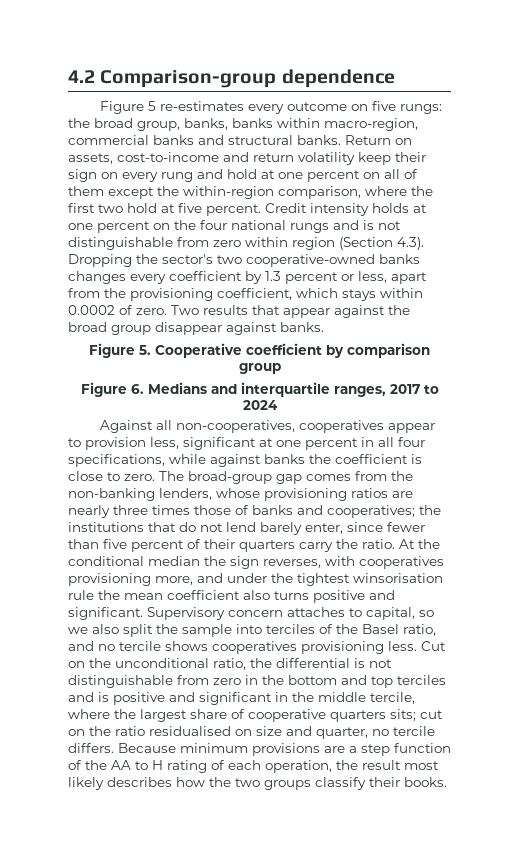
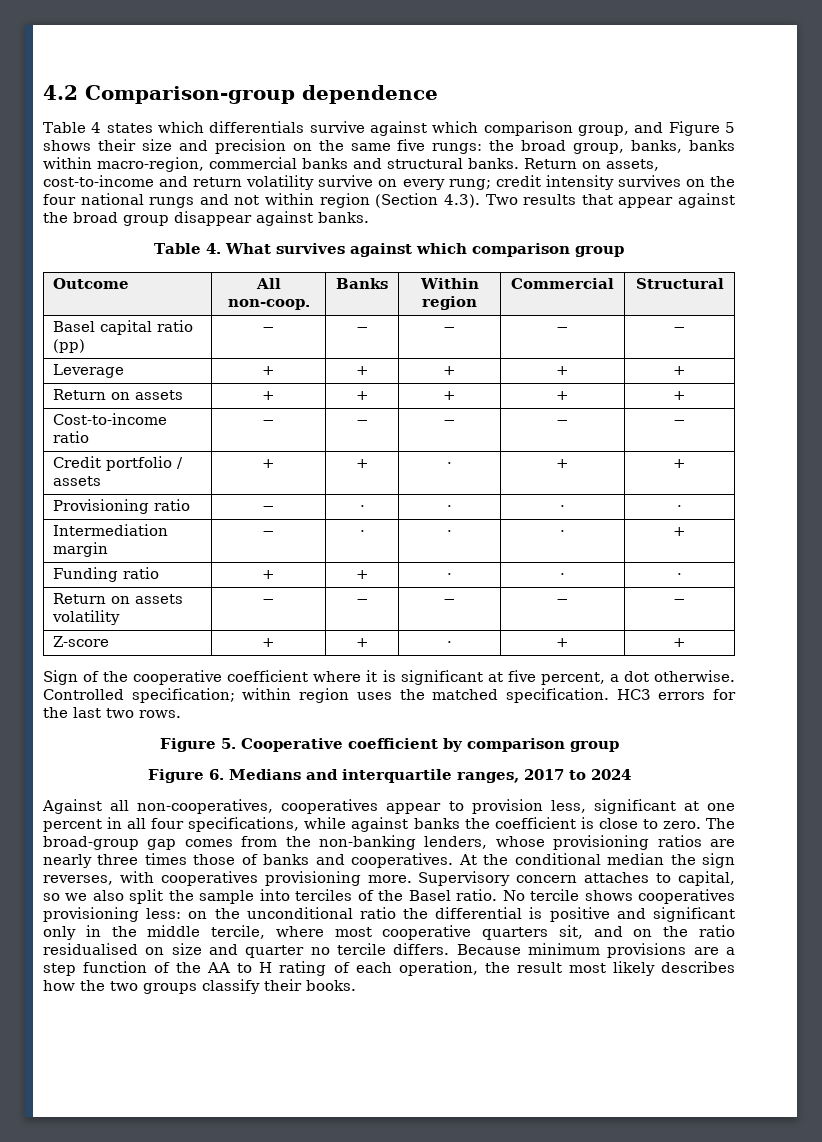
- Figure 5 re-estimates every outcome on five rungs: the broad group, banks, banks within macro-region, commercial banks and structural banks.
+ Table 4 states which differentials survive against which comparison group, and Figure 5 shows their size and precision on the same five rungs: the broad group, banks, banks within macro-region, commercial banks and structural banks.
- Return on assets, cost-to-income and return volatility keep their sign on every rung and hold at one percent on all of them except the within-region comparison, where the first two hold at five percent. Credit intensity holds at one percent on the four national rungs and is not distinguishable from zero within region (Section 4.3). Dropping the sector's two cooperative-owned banks changes every coefficient by 1.3 percent or less, apart from the provisioning coefficient, which stays within 0.0002 of zero. Two results that appear against the broad group disappear against banks.
+ Return on assets, cost-to-income and return volatility survive on every rung; credit intensity survives on the four national rungs and not within region (Section 4.3). Two results that appear against the broad group disappear against banks.
+ Table 4. What survives against which comparison group
+ Outcome | All non-coop. | Banks | Within region | Commercial | Structural
+ Basel capital ratio (pp) | − | − | − | − | −
+ Leverage | + | + | + | + | +
+ Return on assets | + | + | + | + | +
+ Cost-to-income ratio | − | − | − | − | −
+ Credit portfolio / assets | + | + | · | + | +
+ Provisioning ratio | − | · | · | · | ·
+ Intermediation margin | − | · | · | · | +
+ Funding ratio | + | + | · | · | ·
+ Return on assets volatility | − | − | − | − | −
+ Z-score | + | + | · | + | +
+ Sign of the cooperative coefficient where it is significant at five percent, a dot otherwise. Controlled specification; within region uses the matched specification. HC3 errors for the last two rows.
- The broad-group gap comes from the non-banking lenders, whose provisioning ratios are nearly three times those of banks and cooperatives; the institutions that do not lend barely enter, since fewer than five percent of their quarters carry the ratio.
+ The broad-group gap comes from the non-banking lenders, whose provisioning ratios are nearly three times those of banks and cooperatives.
- At the conditional median the sign reverses, with cooperatives provisioning more, and under the tightest winsorisation rule the mean coefficient also turns positive and significant.
+ At the conditional median the sign reverses, with cooperatives provisioning more.
- Supervisory concern attaches to capital, so we also split the sample into terciles of the Basel ratio, and no tercile shows cooperatives provisioning less. Cut on the unconditional ratio, the differential is not distinguishable from zero in the bottom and top terciles and is positive and significant in the middle tercile, where the largest share of cooperative quarters sits; cut on the ratio residualised on size and quarter, no tercile differs.
+ Supervisory concern attaches to capital, so we also split the sample into terciles of the Basel ratio. No tercile shows cooperatives provisioning less: on the unconditional ratio the differential is positive and significant only in the middle tercile, where most cooperative quarters sit, and on the ratio residualised on size and quarter no tercile differs.

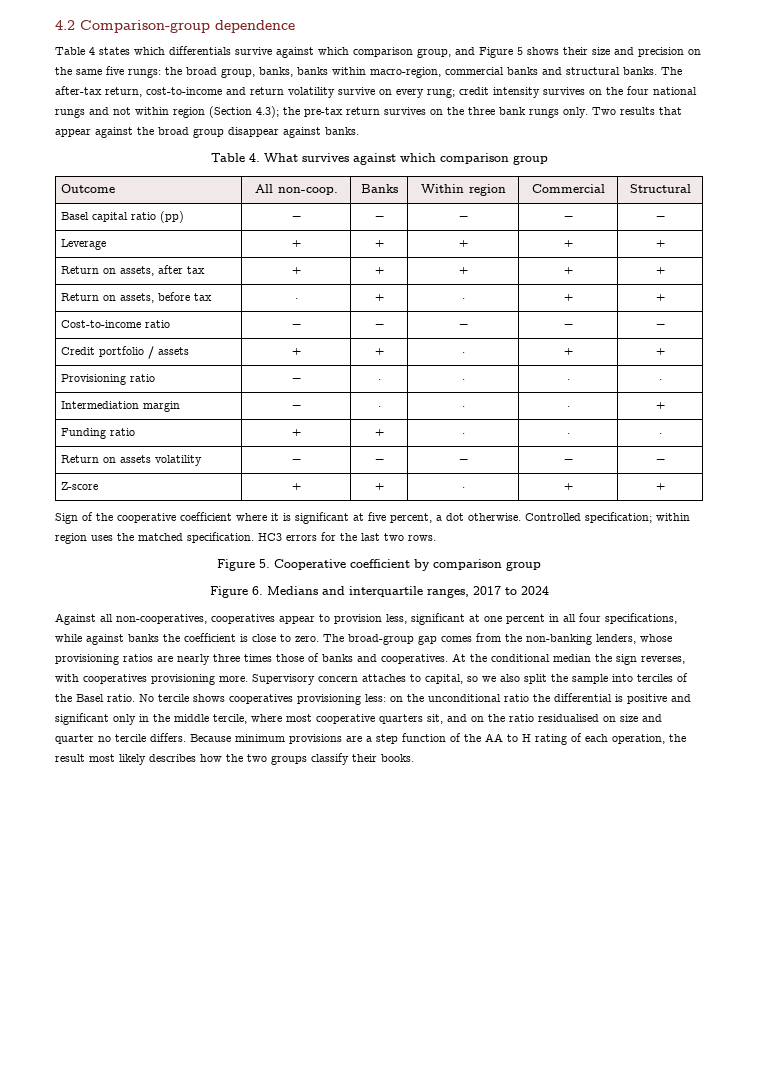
- Return on assets, cost-to-income and return volatility survive on every rung; credit intensity survives on the four national rungs and not within region (Section 4.3). Two results that appear against the broad group disappear against banks.
+ The after-tax return, cost-to-income and return volatility survive on every rung; credit intensity survives on the four national rungs and not within region (Section 4.3); the pre-tax return survives on the three bank rungs only. Two results that appear against the broad group disappear against banks.
- Return on assets | + | + | + | + | +
+ Return on assets, after tax | + | + | + | + | +
+ Return on assets, before tax | · | + | · | + | +

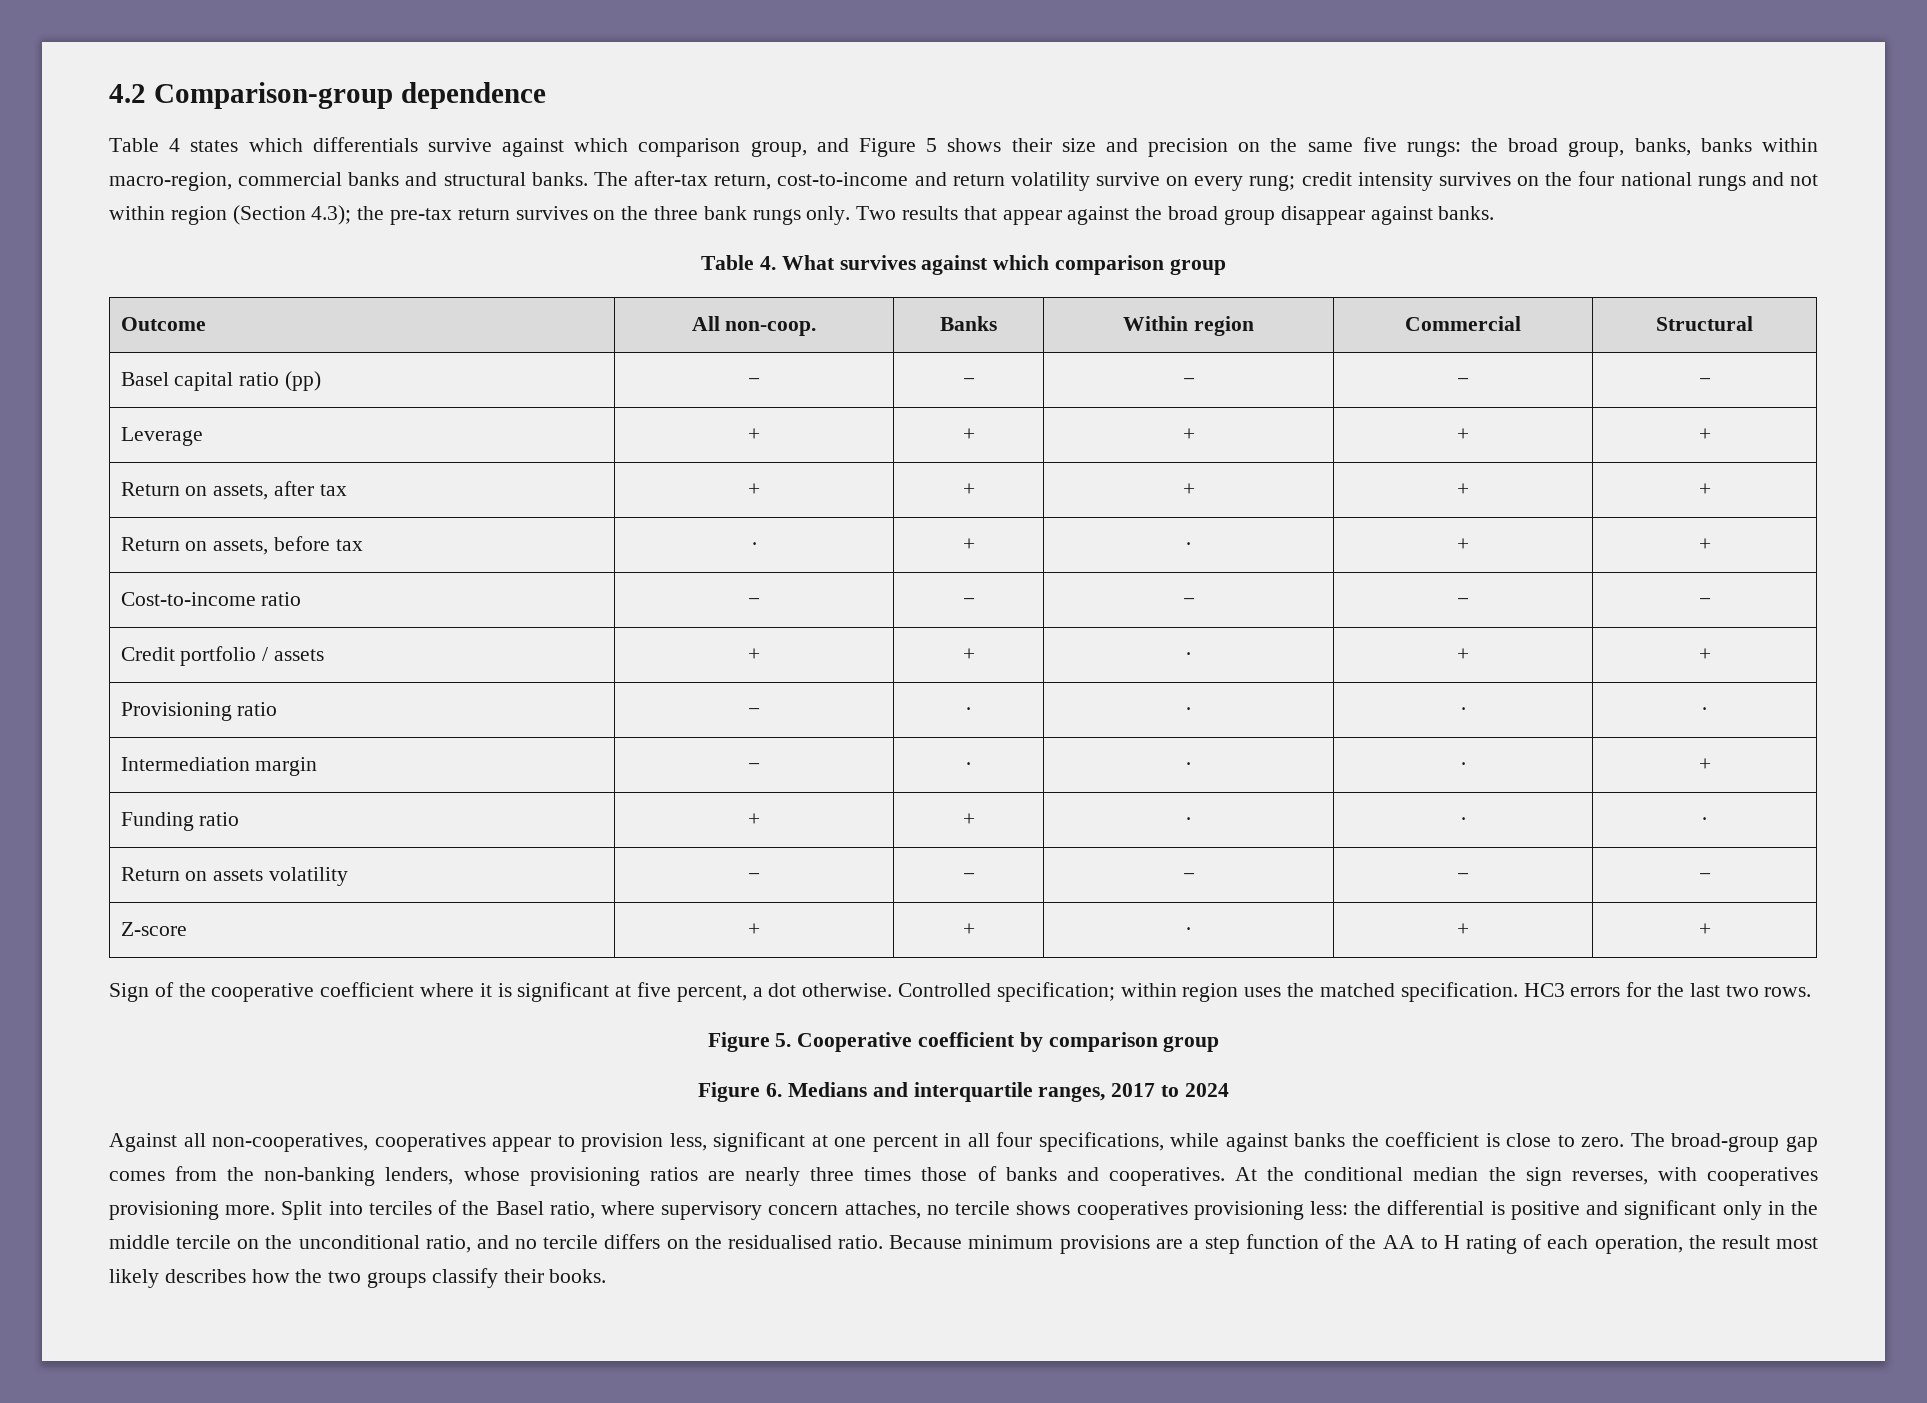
- Supervisory concern attaches to capital, so we also split the sample into terciles of the Basel ratio. No tercile shows cooperatives provisioning less: on the unconditional ratio the differential is positive and significant only in the middle tercile, where most cooperative quarters sit, and on the ratio residualised on size and quarter no tercile differs.
+ Split into terciles of the Basel ratio, where supervisory concern attaches, no tercile shows cooperatives provisioning less: the differential is positive and significant only in the middle tercile on the unconditional ratio, and no tercile differs on the residualised ratio.

